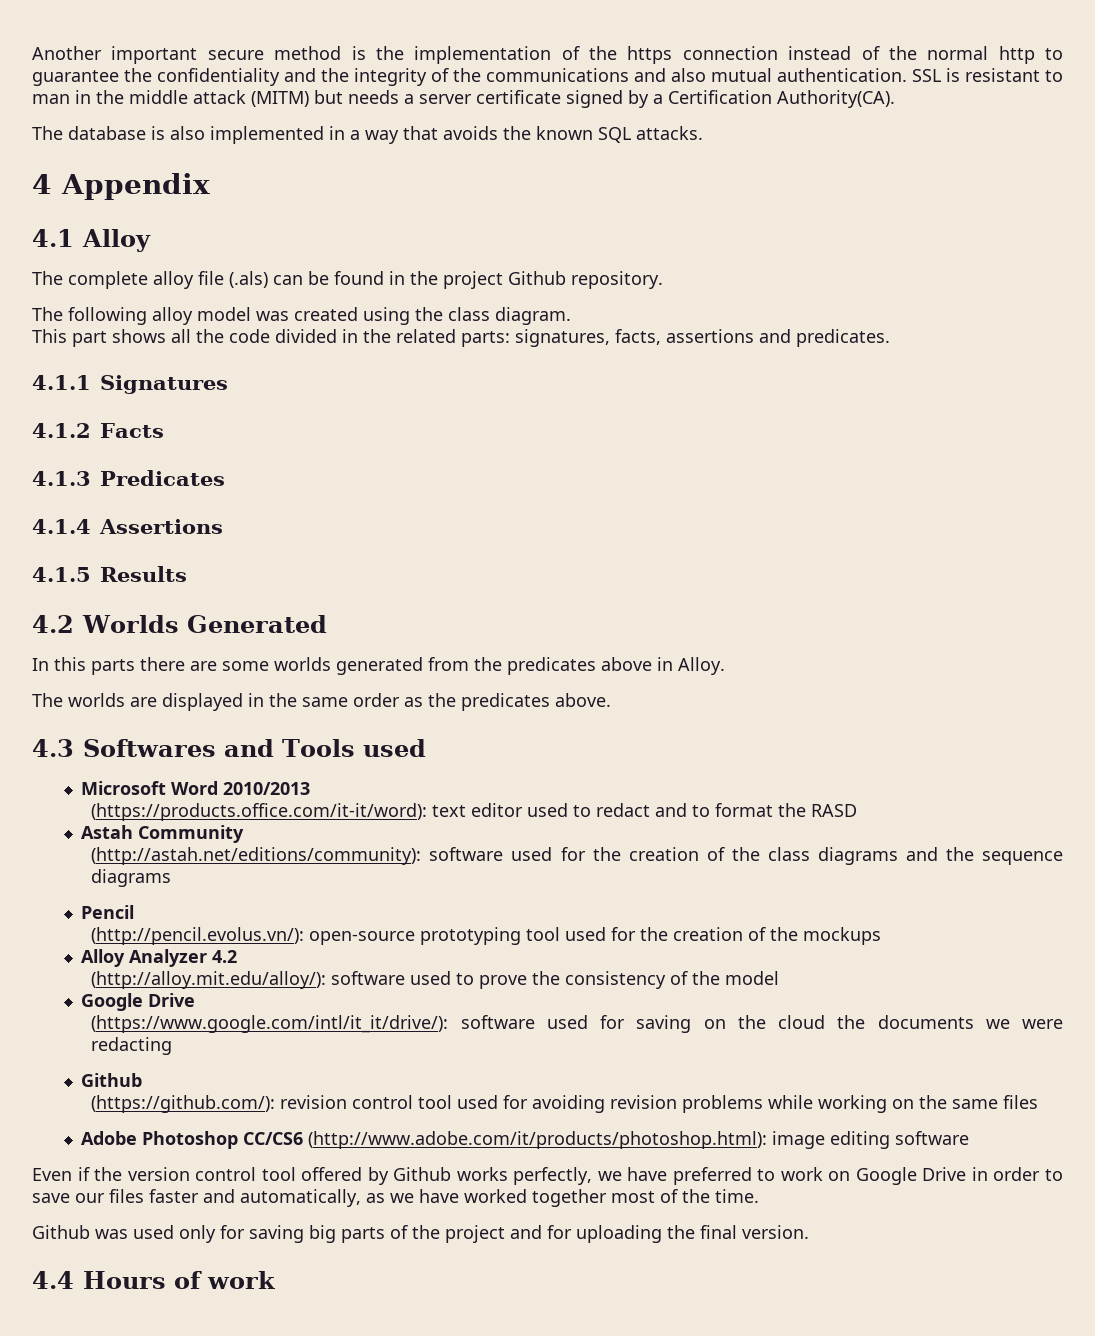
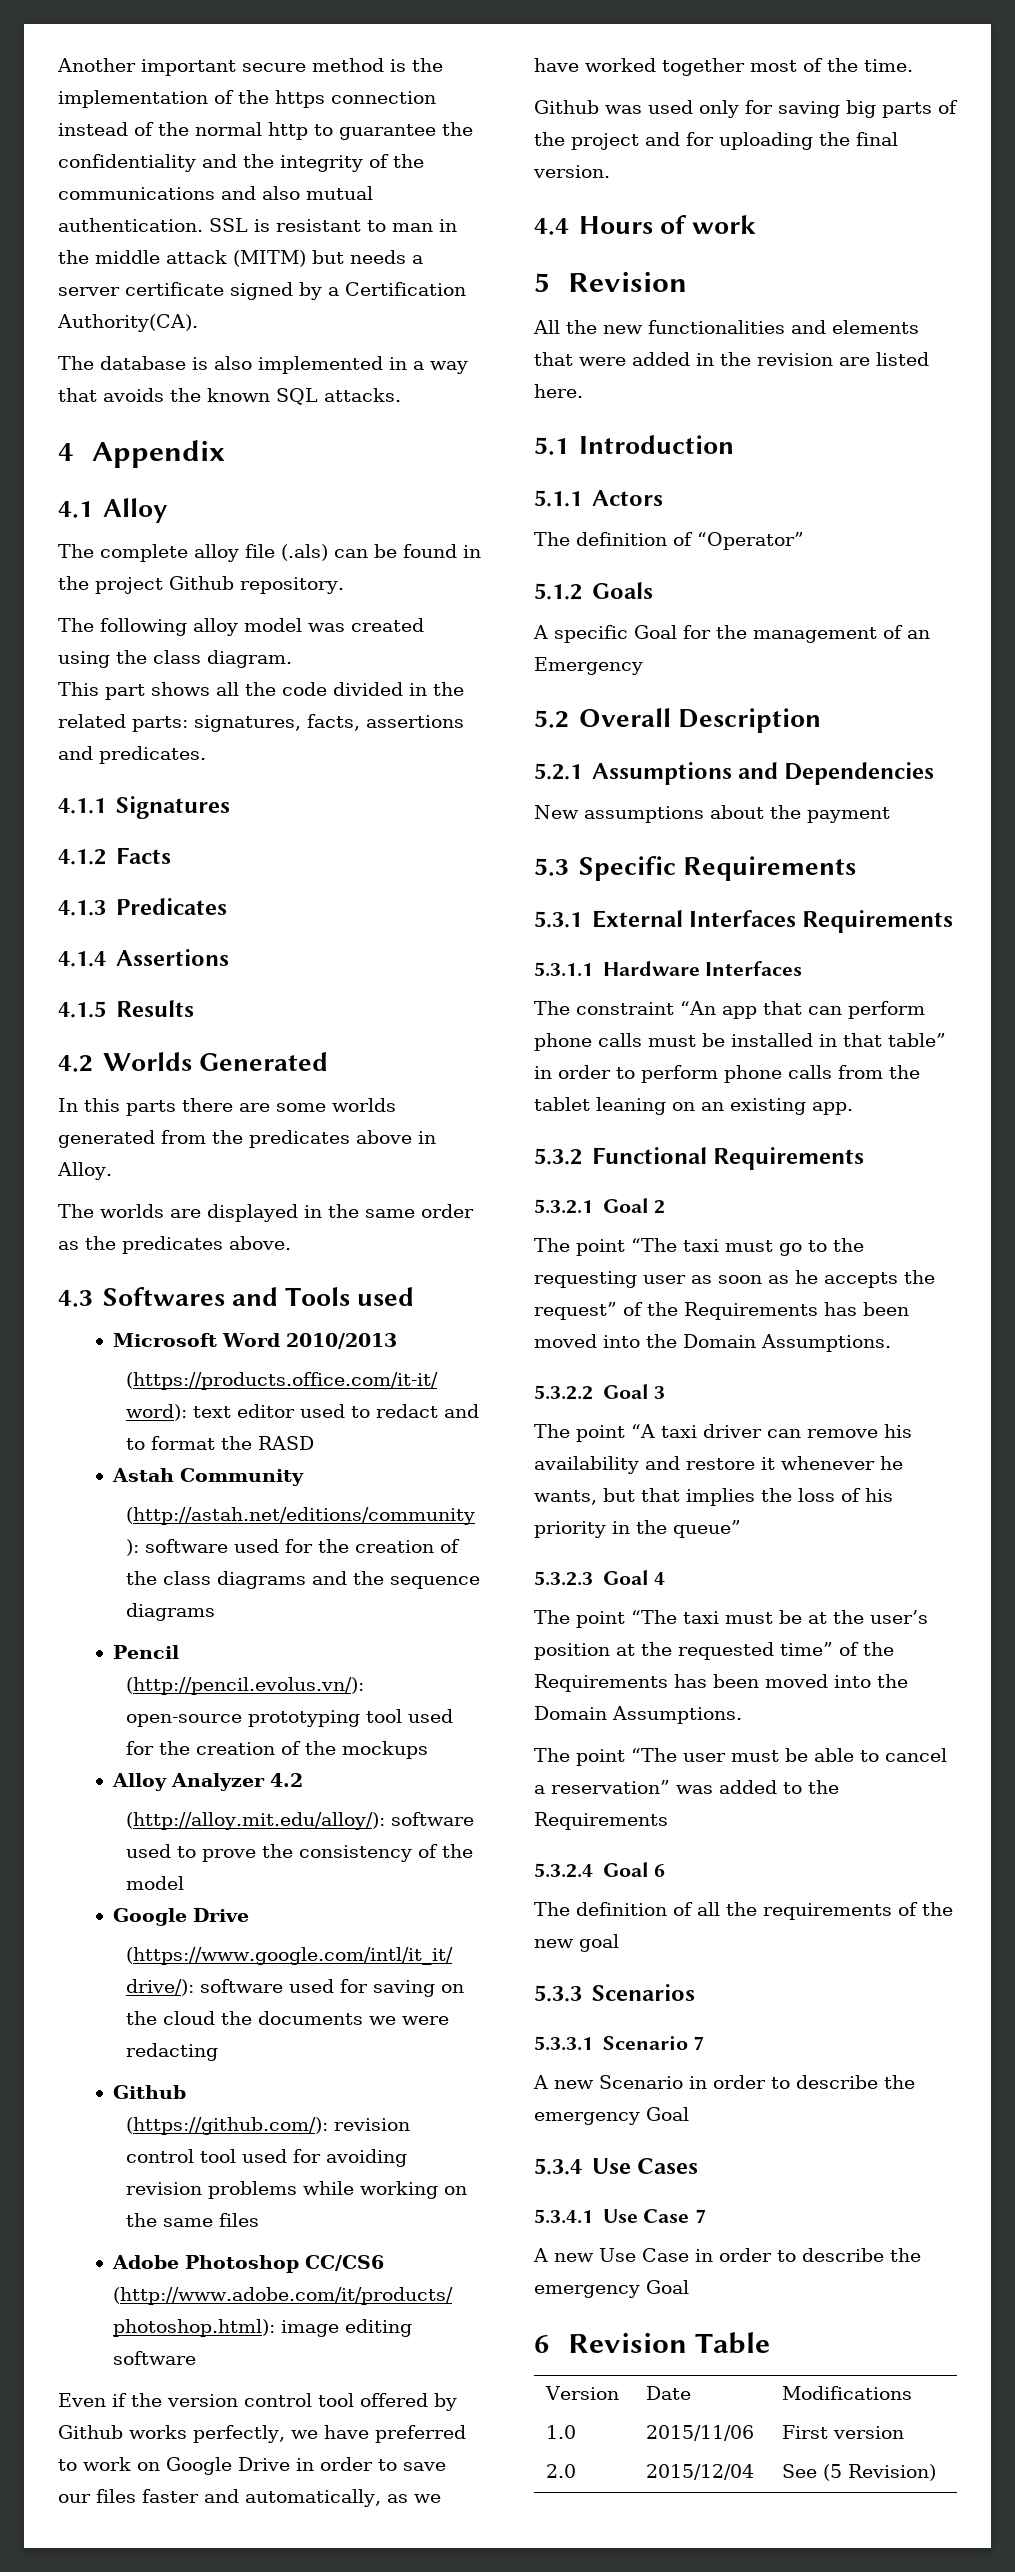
+ 5 Revision
+ All the new functionalities and elements that were added in the revision are listed here.
+ 5.1 Introduction
+ 5.1.1 Actors
+ The definition of “Operator”
+ 5.1.2 Goals
+ A specific Goal for the management of an Emergency
+ 5.2 Overall Description
+ 5.2.1 Assumptions and Dependencies
+ New assumptions about the payment
+ 5.3 Specific Requirements
+ 5.3.1 External Interfaces Requirements
+ 5.3.1.1 Hardware Interfaces
+ The constraint “An app that can perform phone calls must be installed in that table” in order to perform phone calls from the tablet leaning on an existing app.
+ 5.3.2 Functional Requirements
+ 5.3.2.1 Goal 2
+ The point “The taxi must go to the requesting user as soon as he accepts the request” of the Requirements has been moved into the Domain Assumptions.
+ 5.3.2.2 Goal 3
+ The point “A taxi driver can remove his availability and restore it whenever he wants, but that implies the loss of his priority in the queue”
+ 5.3.2.3 Goal 4
+ The point “The taxi must be at the user’s position at the requested time” of the Requirements has been moved into the Domain Assumptions.
+ The point “The user must be able to cancel a reservation” was added to the Requirements
+ 5.3.2.4 Goal 6
+ The definition of all the requirements of the new goal
+ 5.3.3 Scenarios
+ 5.3.3.1 Scenario 7
+ A new Scenario in order to describe the emergency Goal
+ 5.3.4 Use Cases
+ 5.3.4.1 Use Case 7
+ A new Use Case in order to describe the emergency Goal
+ 6 Revision Table
+ Version | Date | Modifications
+ 1.0 | 2015/11/06 | First version
+ 2.0 | 2015/12/04 | See (5 Revision)

